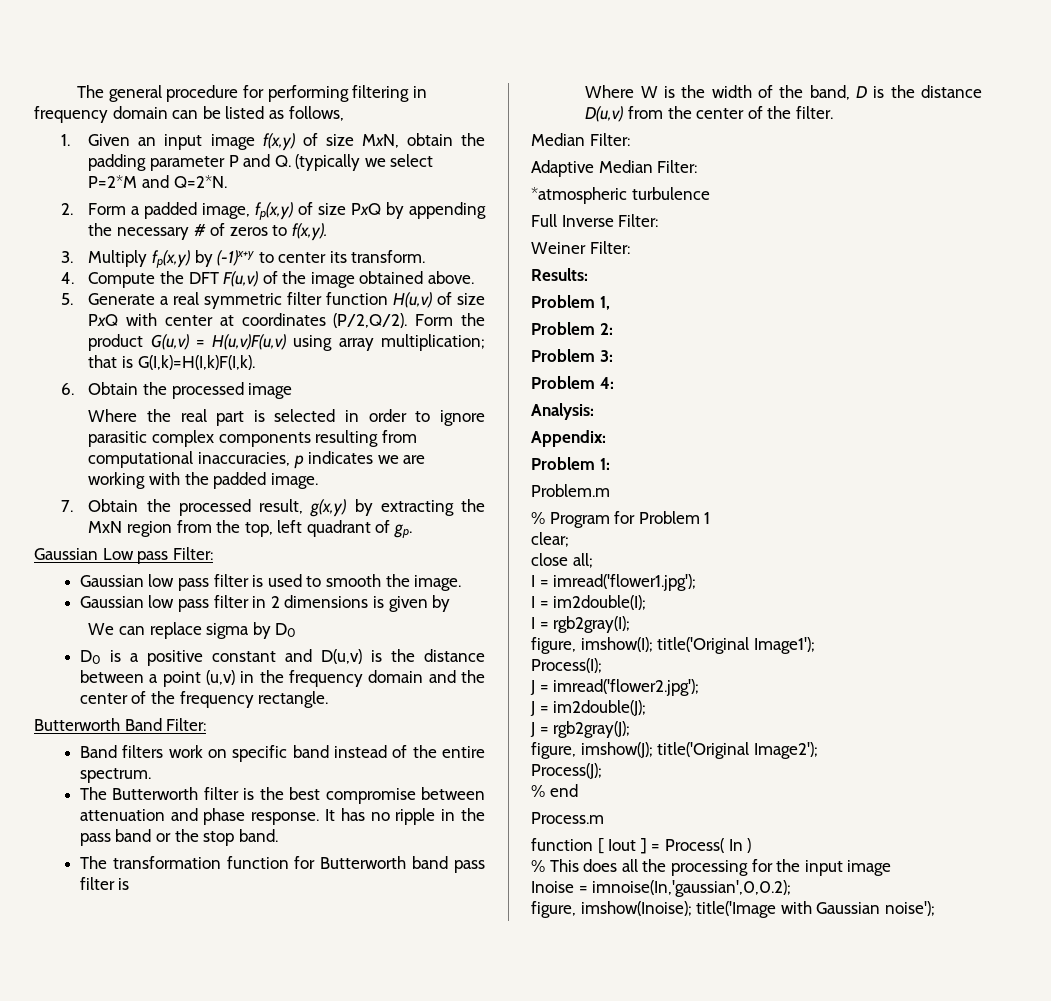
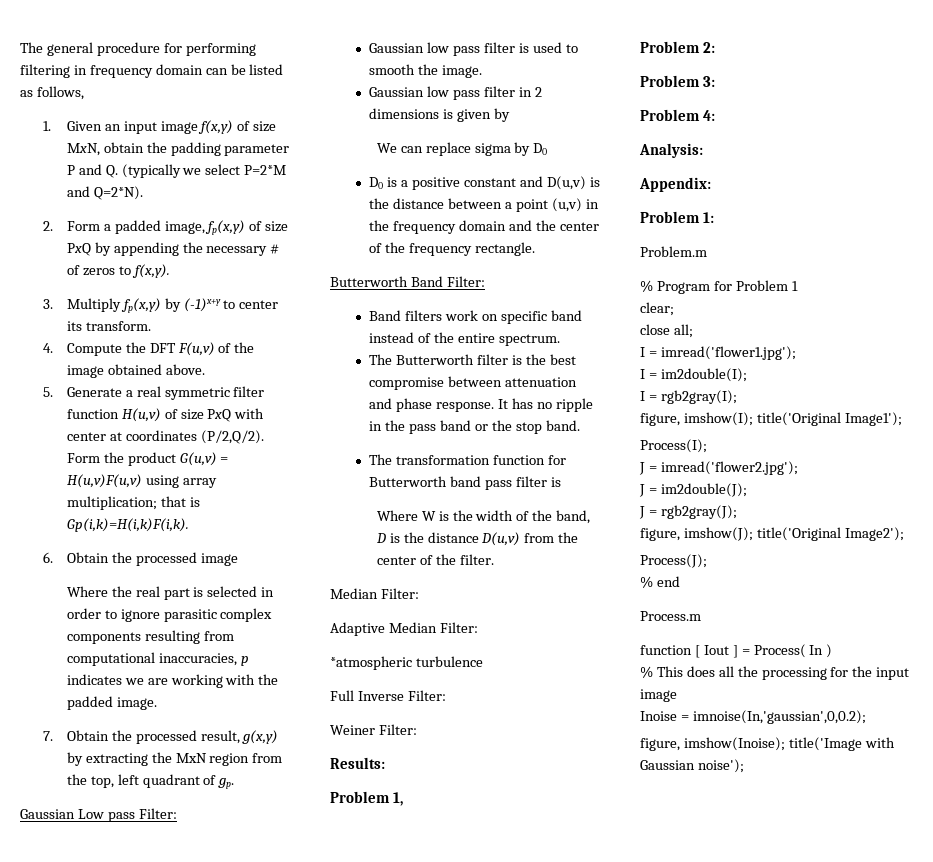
- 1. Given an input image f(x,y) of size MxN, obtain the padding parameter P and Q. (typically we select P=2*M and Q=2*N.
+ 1. Given an input image f(x,y) of size MxN, obtain the padding parameter P and Q. (typically we select P=2*M and Q=2*N).
- Form the product G(u,v) = H(u,v)F(u,v) using array multiplication; that is G(I,k)=H(I,k)F(I,k).
+ Form the product G(u,v) = H(u,v)F(u,v) using array multiplication; that is Gp(i,k)=H(i,k)F(i,k).

